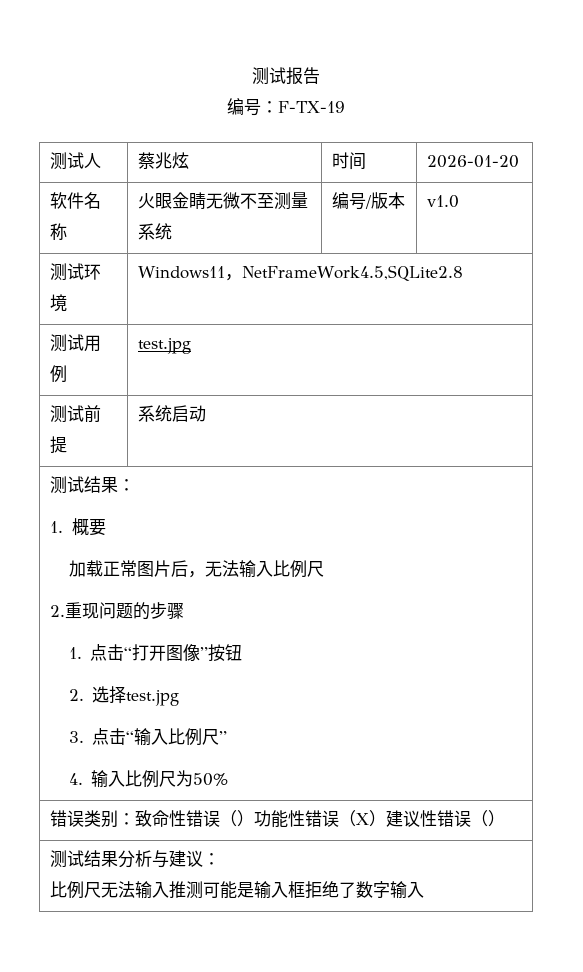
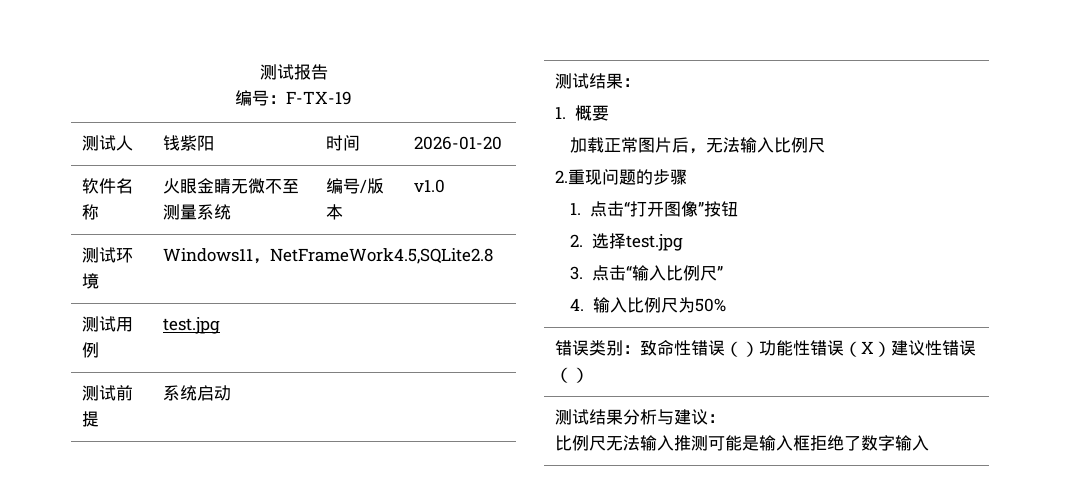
- 测试人 | 蔡兆炫 | 时间 | 2026-01-20
+ 测试人 | 钱紫阳 | 时间 | 2026-01-20

